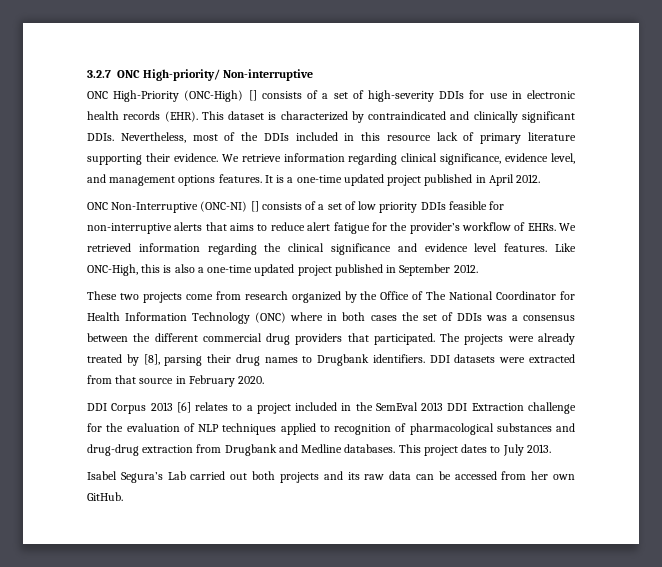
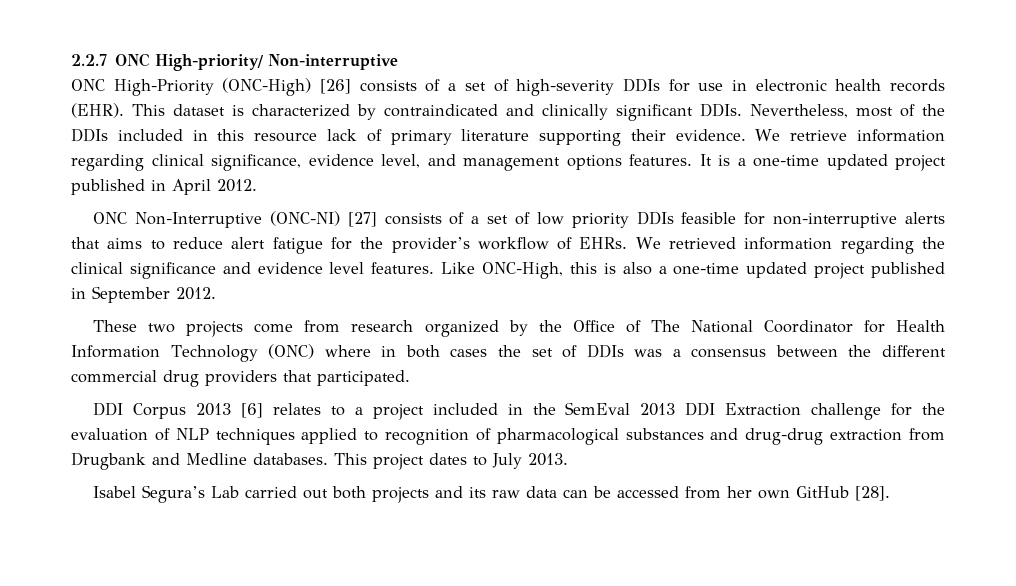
- 3.2.7 ONC High-priority/ Non-interruptive
+ 2.2.7 ONC High-priority/ Non-interruptive
- ONC High-Priority (ONC-High) [] consists of a set of high-severity DDIs for use in electronic health records (EHR).
+ ONC High-Priority (ONC-High) [26] consists of a set of high-severity DDIs for use in electronic health records (EHR).
- ONC Non-Interruptive (ONC-NI) [] consists of a set of low priority DDIs feasible for non-interruptive alerts that aims to reduce alert fatigue for the provider’s workflow of EHRs.
+ ONC Non-Interruptive (ONC-NI) [27] consists of a set of low priority DDIs feasible for non-interruptive alerts that aims to reduce alert fatigue for the provider’s workflow of EHRs.
- The projects were already treated by [8], parsing their drug names to Drugbank identifiers. DDI datasets were extracted from that source in February 2020.
- Isabel Segura’s Lab carried out both projects and its raw data can be accessed from her own GitHub.
+ Isabel Segura’s Lab carried out both projects and its raw data can be accessed from her own GitHub [28].

